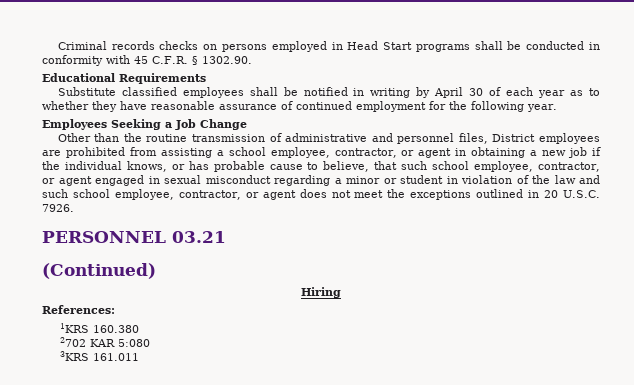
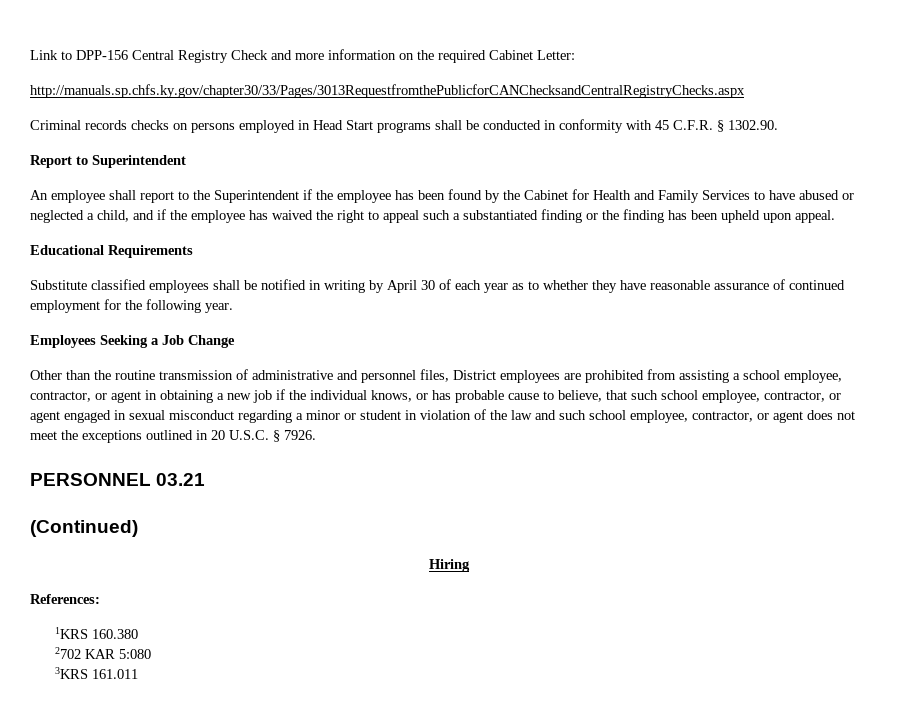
+ Link to DPP-156 Central Registry Check and more information on the required Cabinet Letter:
+ http://manuals.sp.chfs.ky.gov/chapter30/33/Pages/3013RequestfromthePublicforCANChecksandCentralRegistryChecks.aspx
+ Report to Superintendent
+ An employee shall report to the Superintendent if the employee has been found by the Cabinet for Health and Family Services to have abused or neglected a child, and if the employee has waived the right to appeal such a substantiated finding or the finding has been upheld upon appeal.
- Other than the routine transmission of administrative and personnel files, District employees are prohibited from assisting a school employee, contractor, or agent in obtaining a new job if the individual knows, or has probable cause to believe, that such school employee, contractor, or agent engaged in sexual misconduct regarding a minor or student in violation of the law and such school employee, contractor, or agent does not meet the exceptions outlined in 20 U.S.C. 7926.
+ Other than the routine transmission of administrative and personnel files, District employees are prohibited from assisting a school employee, contractor, or agent in obtaining a new job if the individual knows, or has probable cause to believe, that such school employee, contractor, or agent engaged in sexual misconduct regarding a minor or student in violation of the law and such school employee, contractor, or agent does not meet the exceptions outlined in 20 U.S.C. § 7926.

